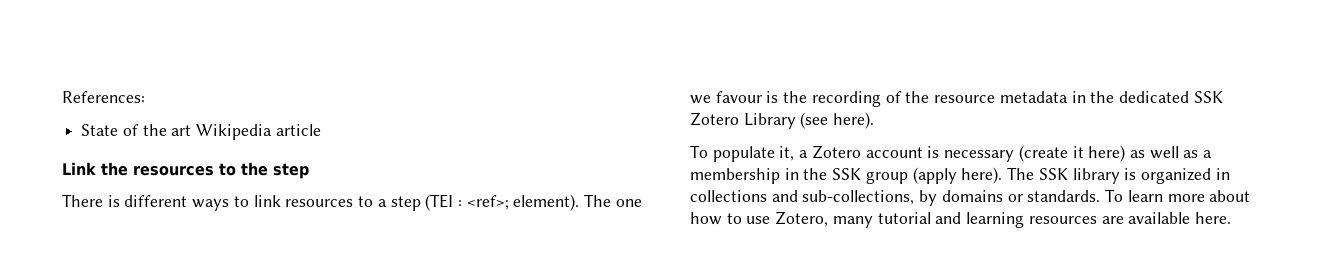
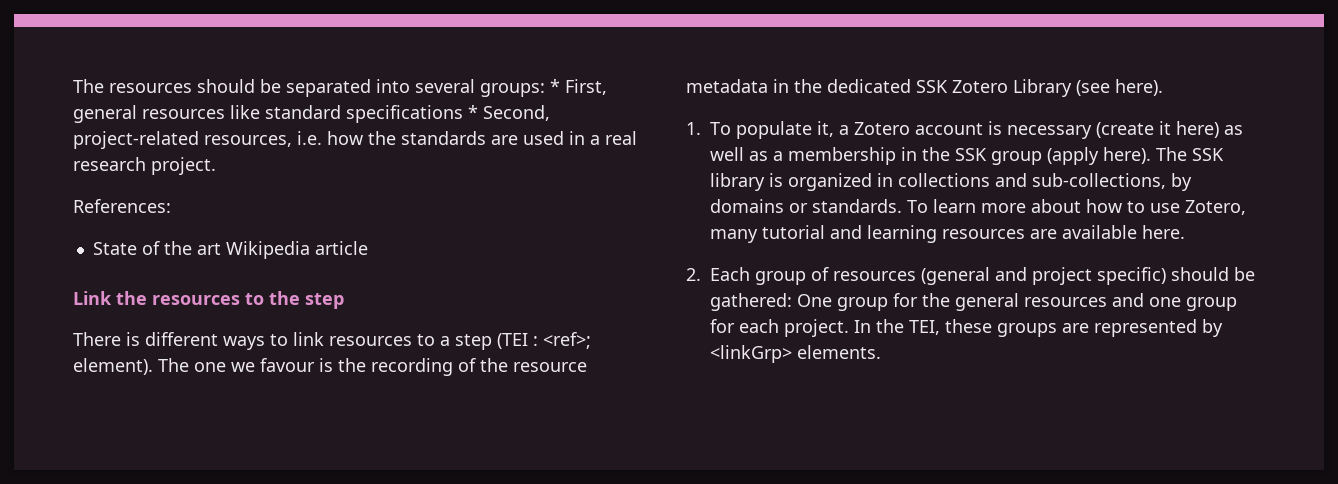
+ The resources should be separated into several groups: * First, general resources like standard specifications * Second, project-related resources, i.e. how the standards are used in a real research project.
- To populate it, a Zotero account is necessary (create it here) as well as a membership in the SSK group (apply here).
+ 1. To populate it, a Zotero account is necessary (create it here) as well as a membership in the SSK group (apply here).
+ 2. Each group of resources (general and project specific) should be gathered: One group for the general resources and one group for each project. In the TEI, these groups are represented by <linkGrp> elements.

